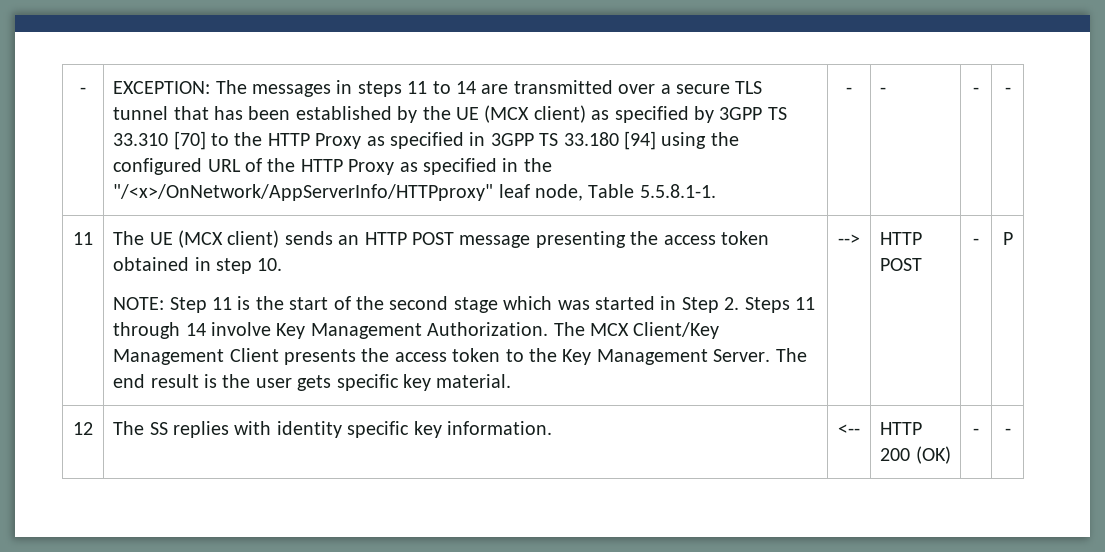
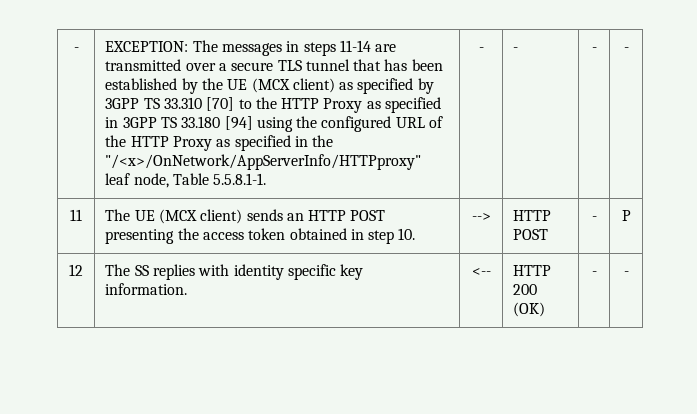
- EXCEPTION: The messages in steps 11 to 14 are transmitted over a secure TLS tunnel that has been established by the UE (MCX client) as specified by 3GPP TS 33.310 [70] to the HTTP Proxy as specified in 3GPP TS 33.180 [94] using the configured URL of the HTTP Proxy as specified in the "/<x>/OnNetwork/AppServerInfo/HTTPproxy" leaf node, Table 5.5.8.1-1.
+ EXCEPTION: The messages in steps 11-14 are transmitted over a secure TLS tunnel that has been established by the UE (MCX client) as specified by 3GPP TS 33.310 [70] to the HTTP Proxy as specified in 3GPP TS 33.180 [94] using the configured URL of the HTTP Proxy as specified in the "/<x>/OnNetwork/AppServerInfo/HTTPproxy" leaf node, Table 5.5.8.1-1.
- The UE (MCX client) sends an HTTP POST message presenting the access token obtained in step 10.
+ The UE (MCX client) sends an HTTP POST presenting the access token obtained in step 10.
- NOTE: Step 11 is the start of the second stage which was started in Step 2. Steps 11 through 14 involve Key Management Authorization. The MCX Client/Key Management Client presents the access token to the Key Management Server. The end result is the user gets specific key material.

